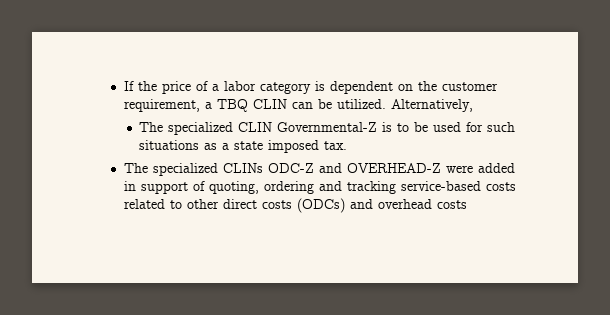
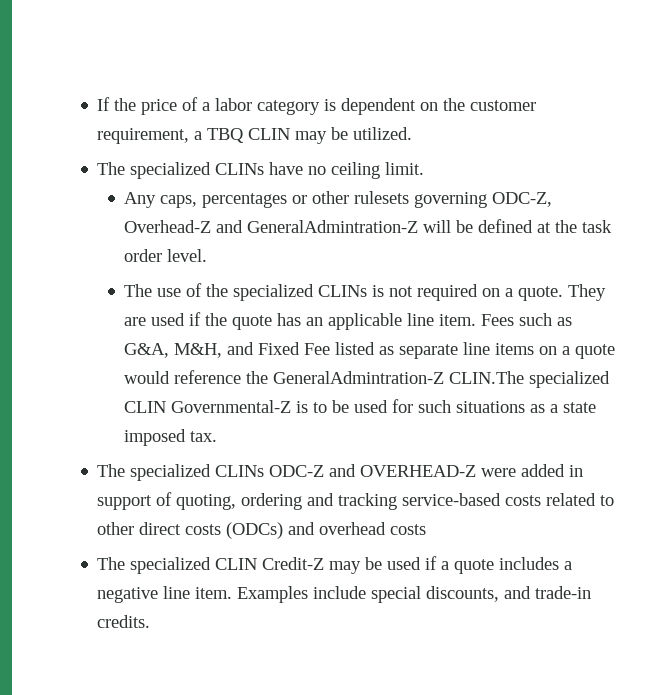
- If the price of a labor category is dependent on the customer requirement, a TBQ CLIN can be utilized. Alternatively,
- The specialized CLIN Governmental-Z is to be used for such situations as a state imposed tax.
+ If the price of a labor category is dependent on the customer requirement, a TBQ CLIN may be utilized.
+ The specialized CLINs have no ceiling limit.
+ Any caps, percentages or other rulesets governing ODC-Z, Overhead-Z and GeneralAdmintration-Z will be defined at the task order level.
+ The use of the specialized CLINs is not required on a quote. They are used if the quote has an applicable line item. Fees such as G&A, M&H, and Fixed Fee listed as separate line items on a quote would reference the GeneralAdmintration-Z CLIN.The specialized CLIN Governmental-Z is to be used for such situations as a state imposed tax.
+ The specialized CLIN Credit-Z may be used if a quote includes a negative line item. Examples include special discounts, and trade-in credits.

